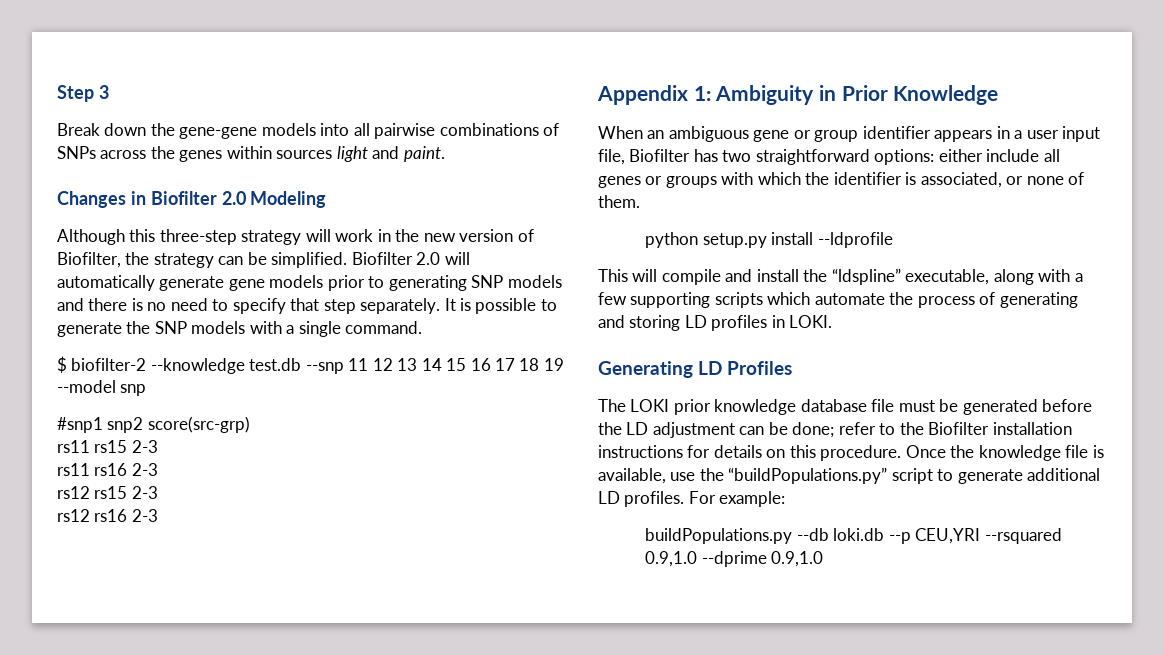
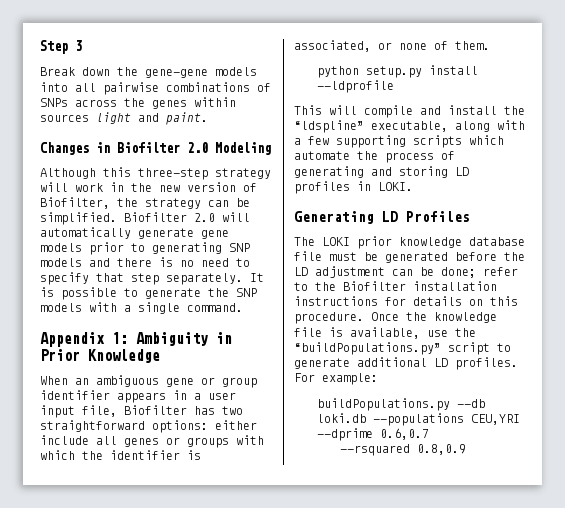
- $ biofilter-2 --knowledge test.db --snp 11 12 13 14 15 16 17 18 19 --model snp
- #snp1 snp2 score(src-grp)
- rs11 rs15 2-3
- rs11 rs16 2-3
- rs12 rs15 2-3
- rs12 rs16 2-3
- buildPopulations.py --db loki.db --p CEU,YRI --rsquared 0.9,1.0 --dprime 0.9,1.0
+ buildPopulations.py --db loki.db --populations CEU,YRI --dprime 0.6,0.7
+ --rsquared 0.8,0.9

